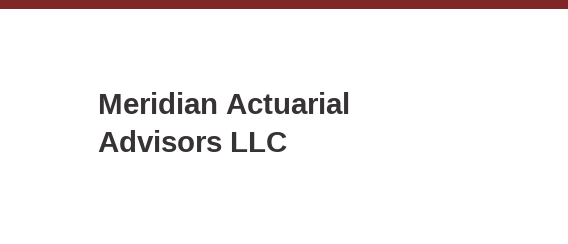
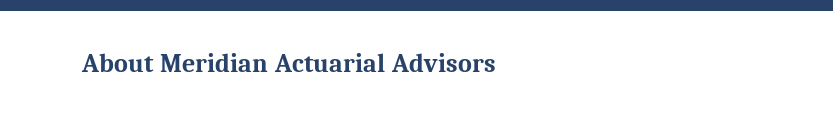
- Meridian Actuarial Advisors LLC
+ About Meridian Actuarial Advisors

